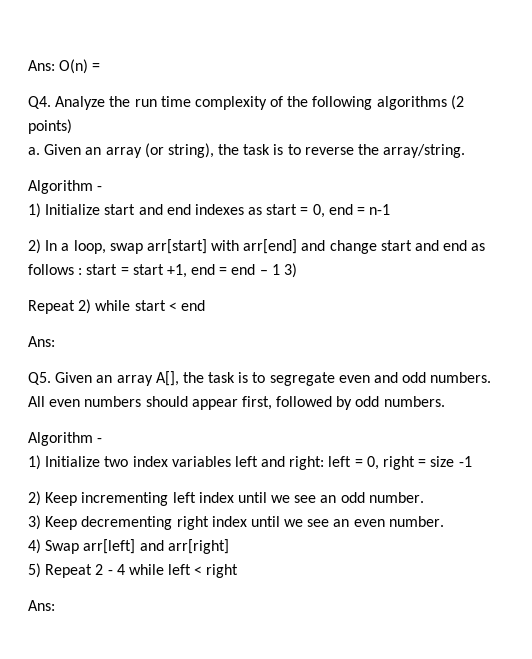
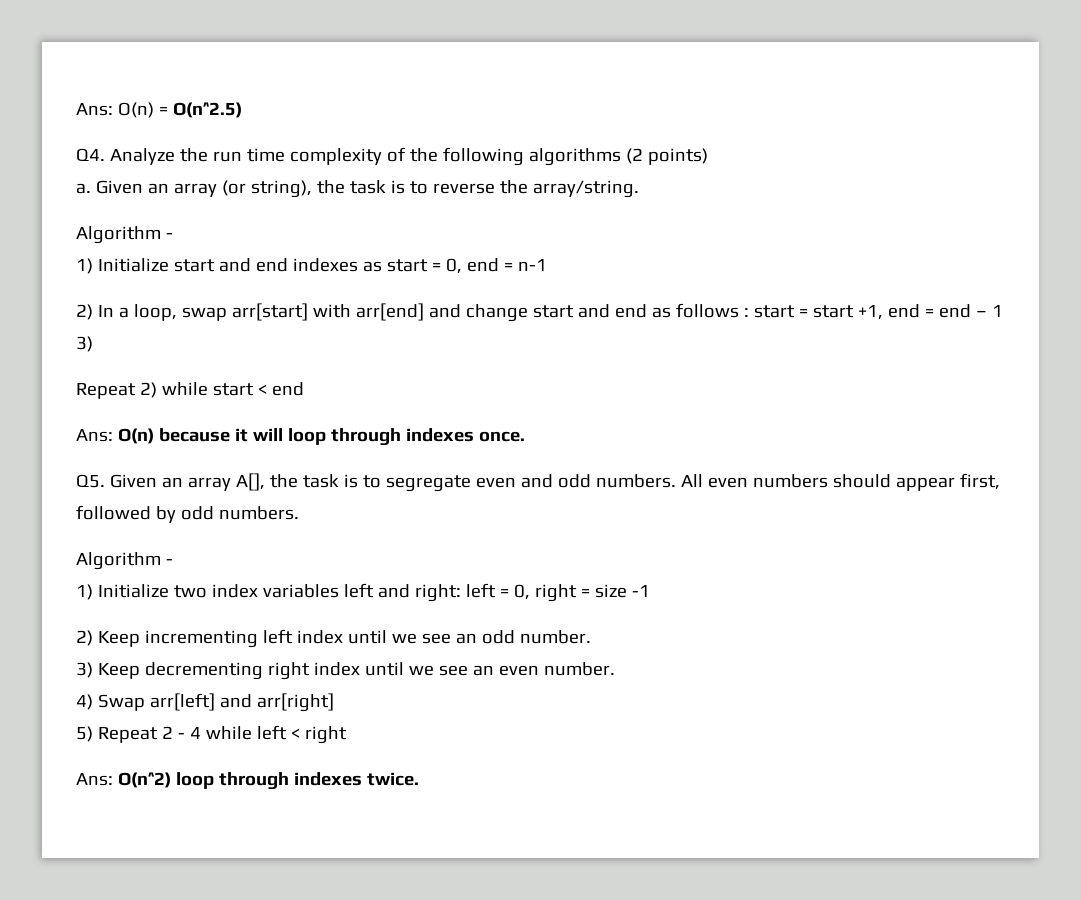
- Ans: O(n) =
+ Ans: O(n) = O(n^2.5)
  Repeat 2) while start < end
- Ans:
+ Ans: O(n) because it will loop through indexes once.
  5) Repeat 2 - 4 while left < right
- Ans:
+ Ans: O(n^2) loop through indexes twice.

